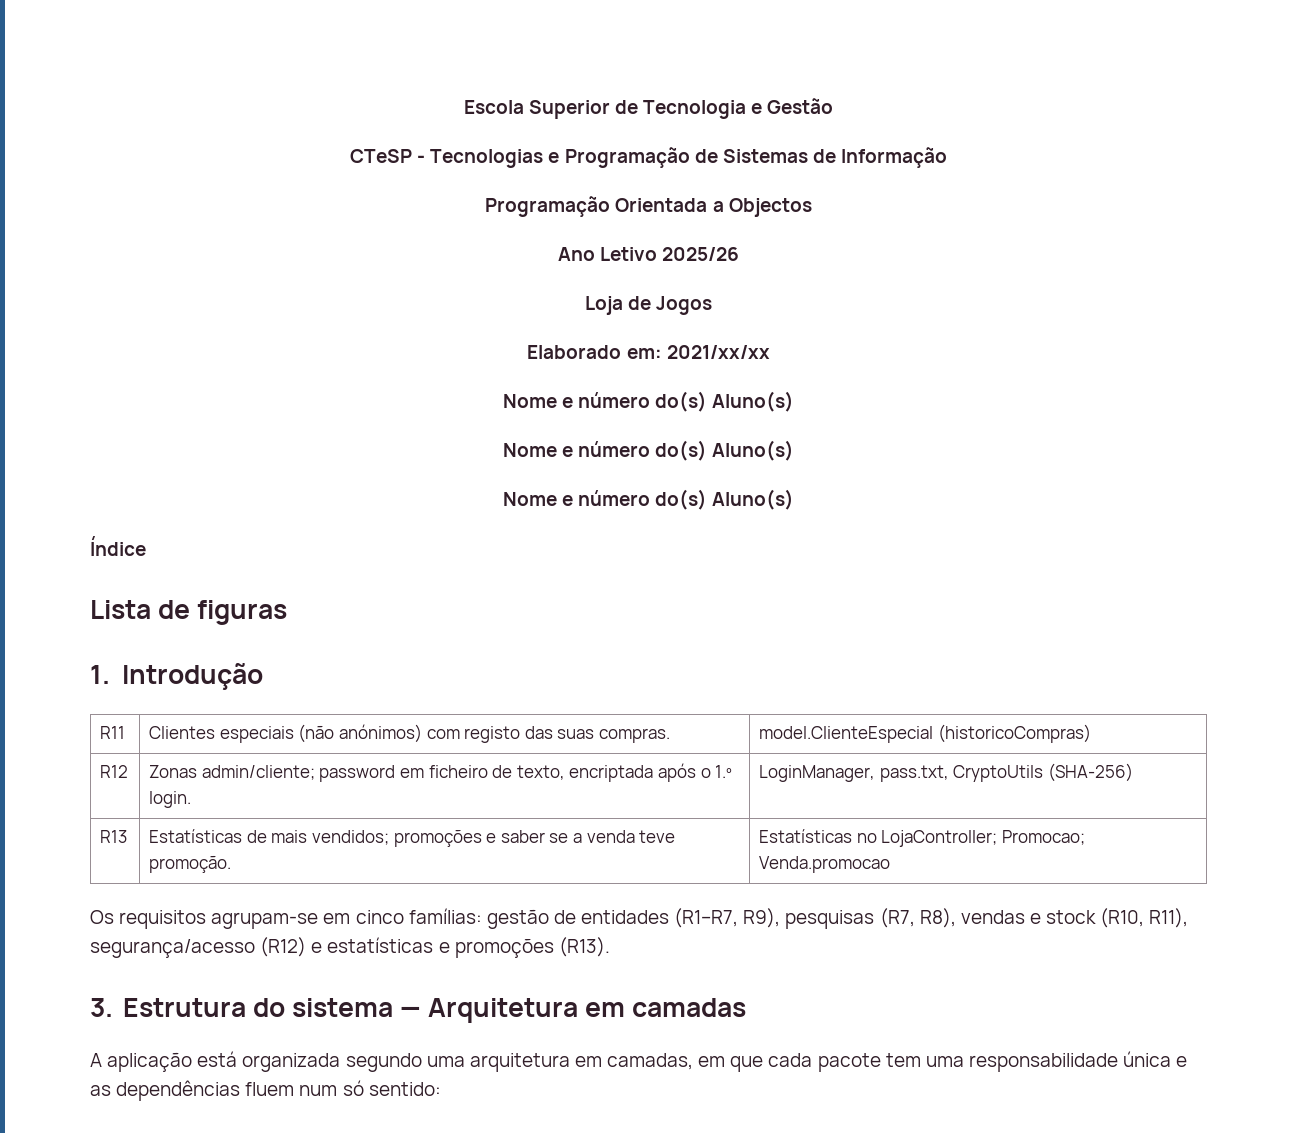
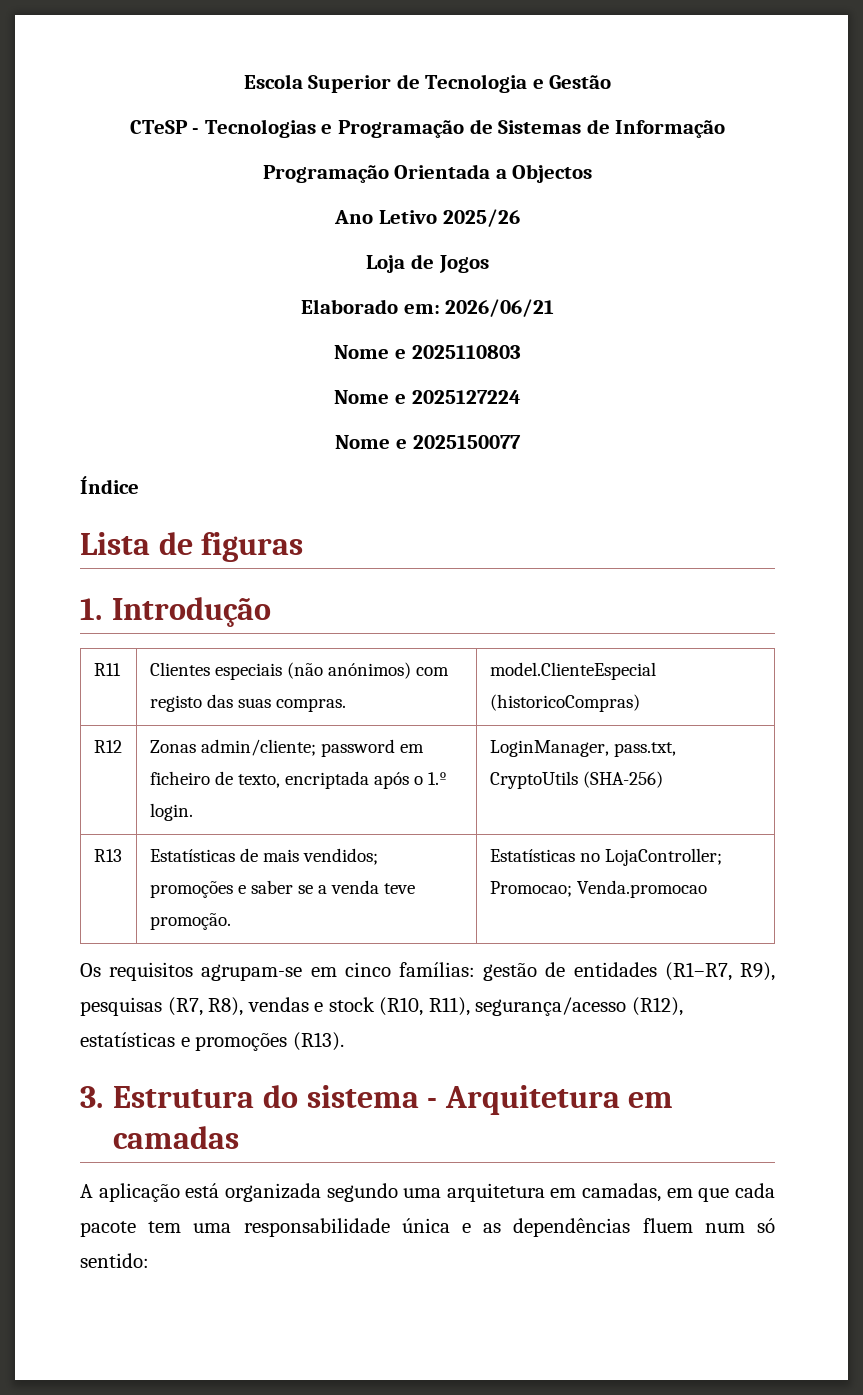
- Elaborado em: 2021/xx/xx
- Nome e número do(s) Aluno(s)
- Nome e número do(s) Aluno(s)
- Nome e número do(s) Aluno(s)
+ Elaborado em: 2026/06/21
+ Nome e 2025110803
+ Nome e 2025127224
+ Nome e 2025150077
- Os requisitos agrupam-se em cinco famílias: gestão de entidades (R1–R7, R9), pesquisas (R7, R8), vendas e stock (R10, R11), segurança/acesso (R12) e estatísticas e promoções (R13).
+ Os requisitos agrupam-se em cinco famílias: gestão de entidades (R1–R7, R9), pesquisas (R7, R8), vendas e stock (R10, R11), segurança/acesso (R12), estatísticas e promoções (R13).
- 3. Estrutura do sistema — Arquitetura em camadas
+ 3. Estrutura do sistema - Arquitetura em camadas

